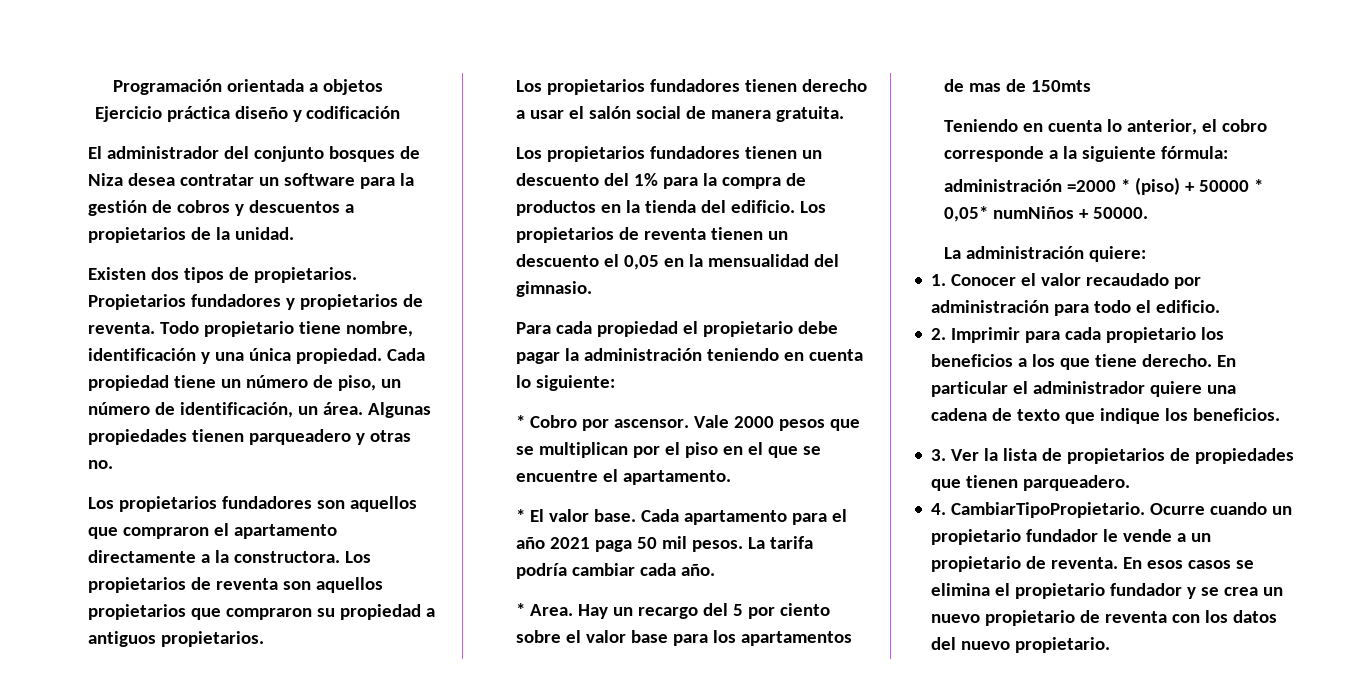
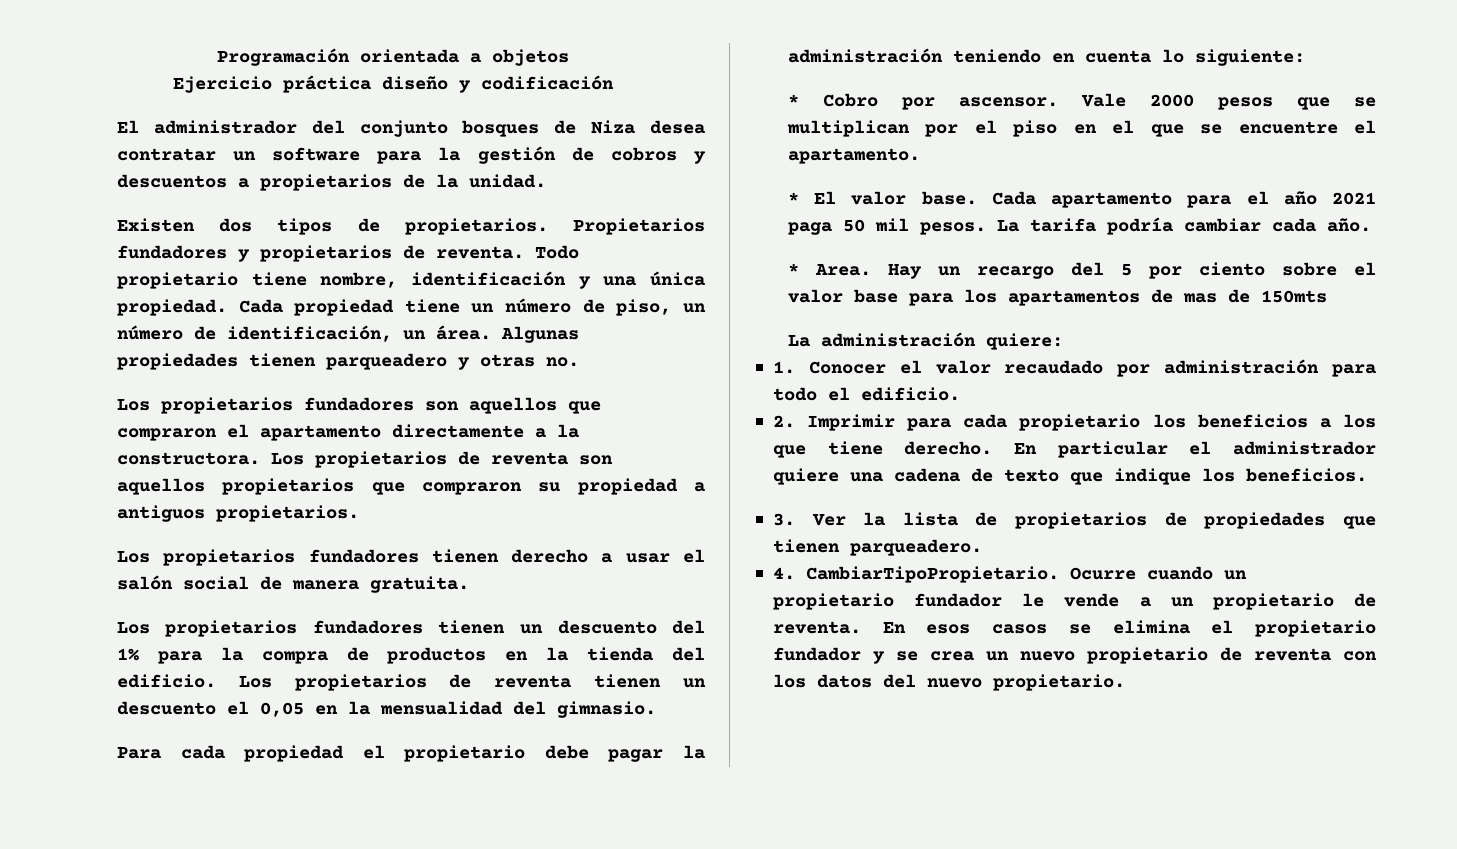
- Teniendo en cuenta lo anterior, el cobro corresponde a la siguiente fórmula:
- administración =2000 * (piso) + 50000 * 0,05* numNiños + 50000.

